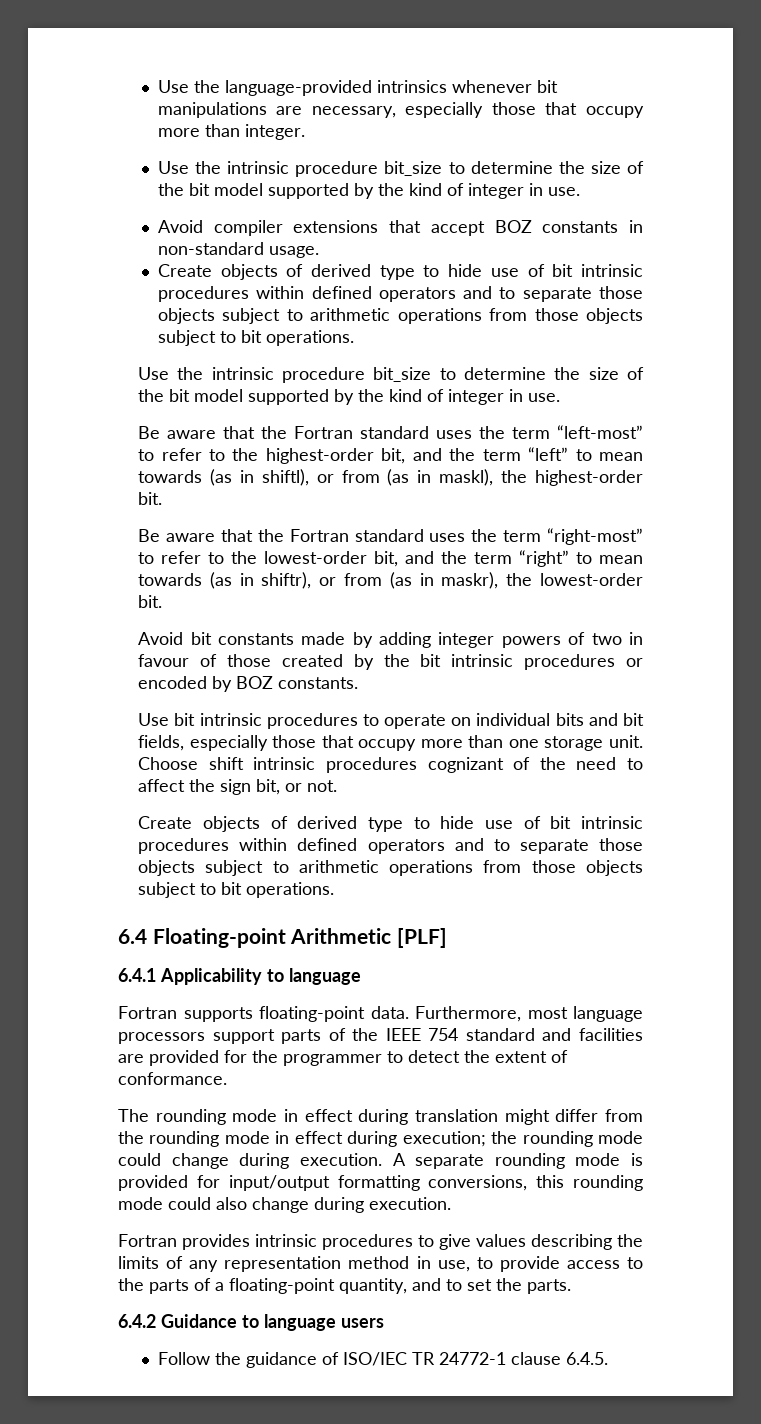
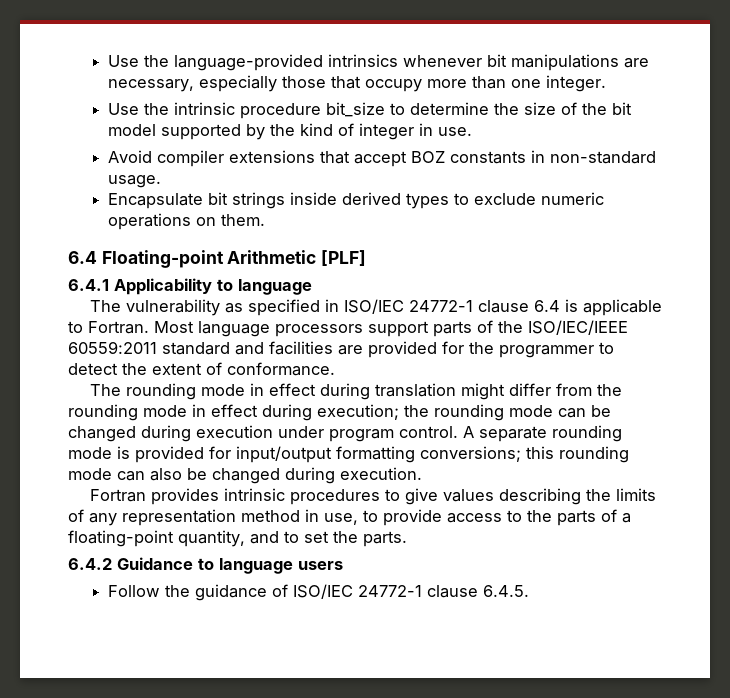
- Use the language-provided intrinsics whenever bit manipulations are necessary, especially those that occupy more than integer.
+ Use the language-provided intrinsics whenever bit manipulations are necessary, especially those that occupy more than one integer.
  Avoid compiler extensions that accept BOZ constants in non-standard usage.
- Create objects of derived type to hide use of bit intrinsic procedures within defined operators and to separate those objects subject to arithmetic operations from those objects subject to bit operations.
- Use the intrinsic procedure bit_size to determine the size of the bit model supported by the kind of integer in use.
- Be aware that the Fortran standard uses the term “left-most” to refer to the highest-order bit, and the term “left” to mean towards (as in shiftl), or from (as in maskl), the highest-order bit.
- Be aware that the Fortran standard uses the term “right-most” to refer to the lowest-order bit, and the term “right” to mean towards (as in shiftr), or from (as in maskr), the lowest-order bit.
- Avoid bit constants made by adding integer powers of two in favour of those created by the bit intrinsic procedures or encoded by BOZ constants.
- Use bit intrinsic procedures to operate on individual bits and bit fields, especially those that occupy more than one storage unit. Choose shift intrinsic procedures cognizant of the need to affect the sign bit, or not.
- Create objects of derived type to hide use of bit intrinsic procedures within defined operators and to separate those objects subject to arithmetic operations from those objects subject to bit operations.
+ Encapsulate bit strings inside derived types to exclude numeric operations on them.
- Fortran supports floating-point data. Furthermore, most language processors support parts of the IEEE 754 standard and facilities are provided for the programmer to detect the extent of conformance.
+ The vulnerability as specified in ISO/IEC 24772-1 clause 6.4 is applicable to Fortran. Most language processors support parts of the ISO/IEC/IEEE 60559:2011 standard and facilities are provided for the programmer to detect the extent of conformance.
- The rounding mode in effect during translation might differ from the rounding mode in effect during execution; the rounding mode could change during execution.
+ The rounding mode in effect during translation might differ from the rounding mode in effect during execution; the rounding mode can be changed during execution under program control.
- A separate rounding mode is provided for input/output formatting conversions, this rounding mode could also change during execution.
+ A separate rounding mode is provided for input/output formatting conversions; this rounding mode can also be changed during execution.
- Follow the guidance of ISO/IEC TR 24772-1 clause 6.4.5.
+ Follow the guidance of ISO/IEC 24772-1 clause 6.4.5.

